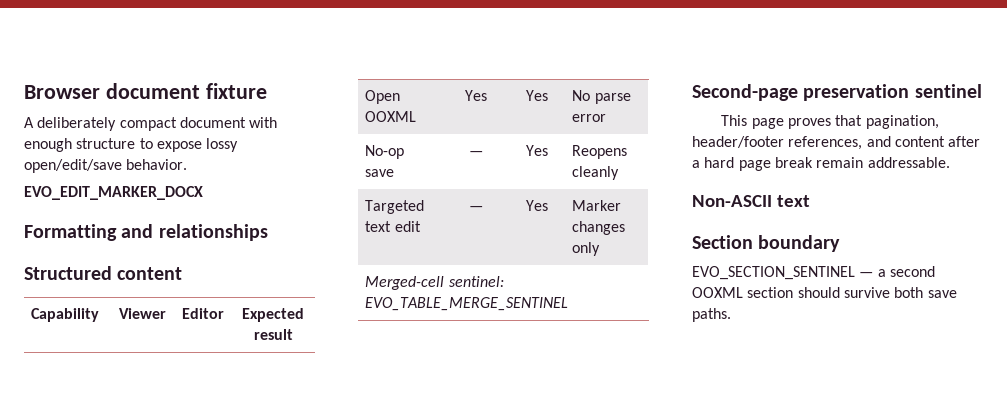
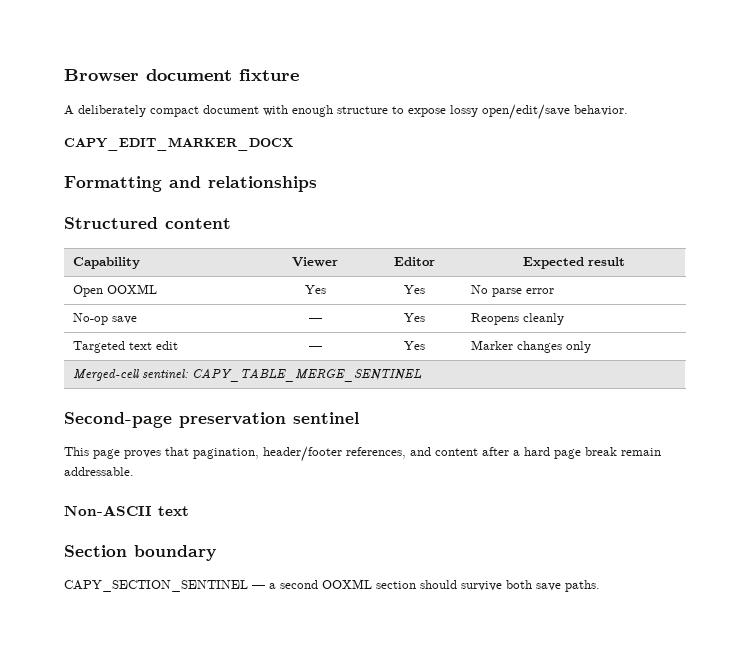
- EVO_EDIT_MARKER_DOCX
+ CAPY_EDIT_MARKER_DOCX
- Merged-cell sentinel: EVO_TABLE_MERGE_SENTINEL
+ Merged-cell sentinel: CAPY_TABLE_MERGE_SENTINEL
- EVO_SECTION_SENTINEL — a second OOXML section should survive both save paths.
+ CAPY_SECTION_SENTINEL — a second OOXML section should survive both save paths.

